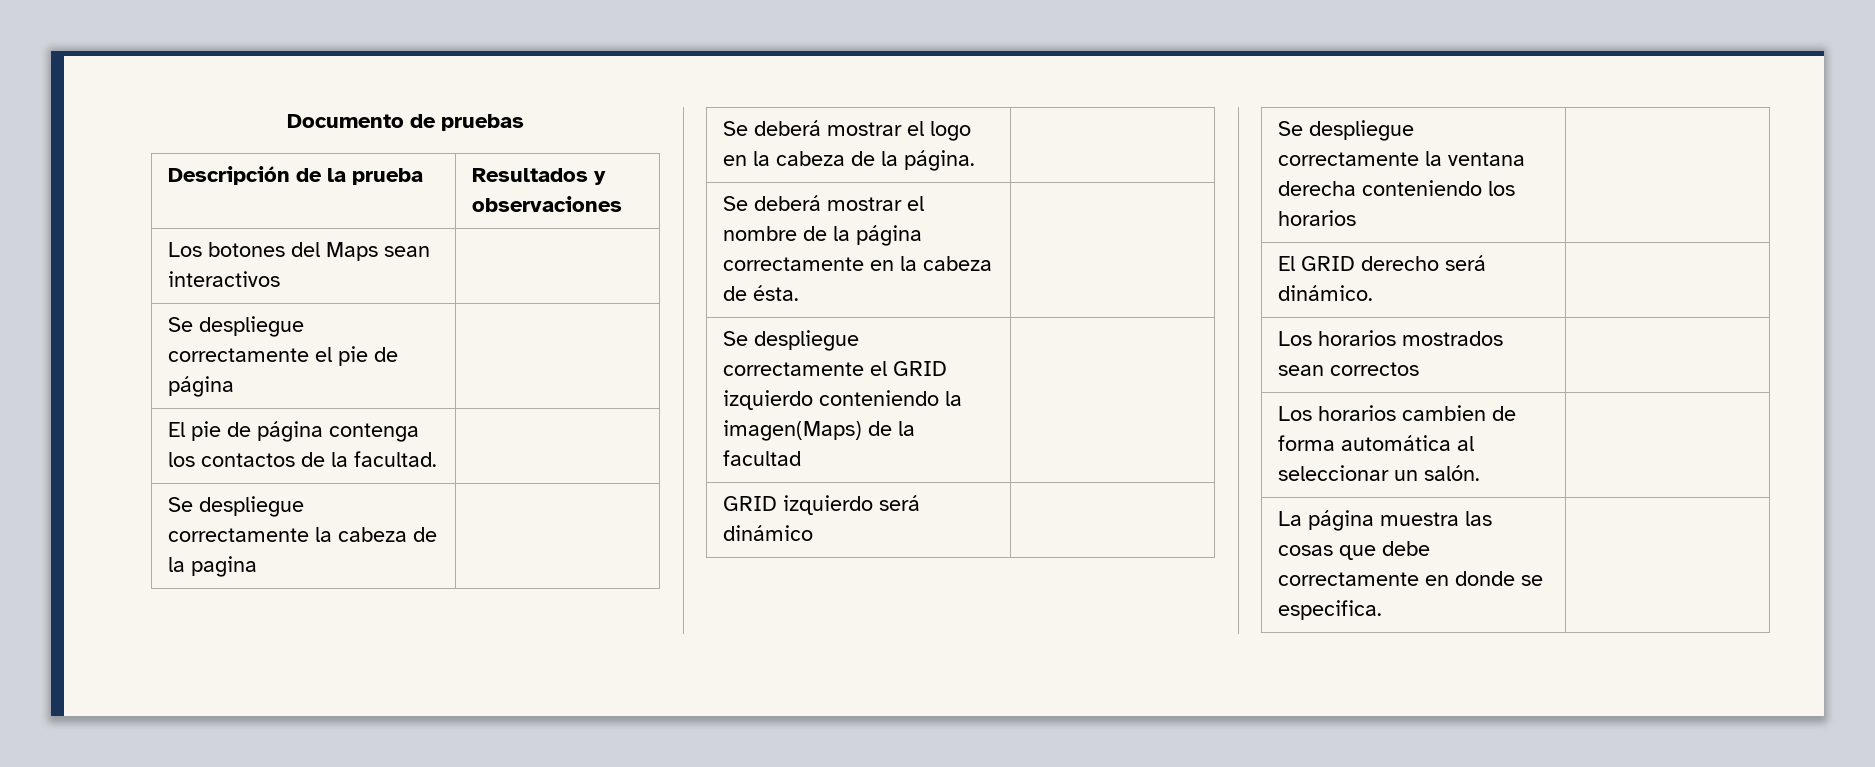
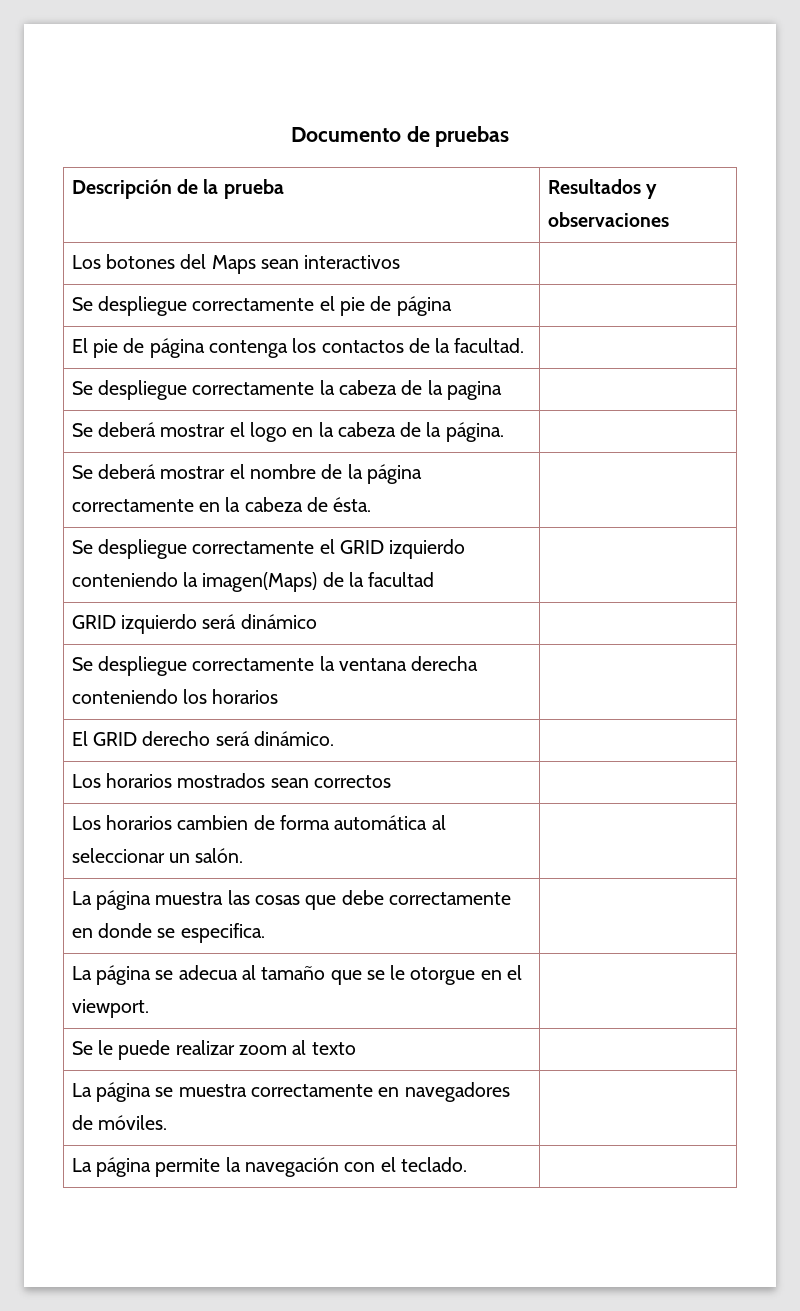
+ La página se adecua al tamaño que se le otorgue en el viewport. |
+ Se le puede realizar zoom al texto |
+ La página se muestra correctamente en navegadores de móviles. |
+ La página permite la navegación con el teclado. |

